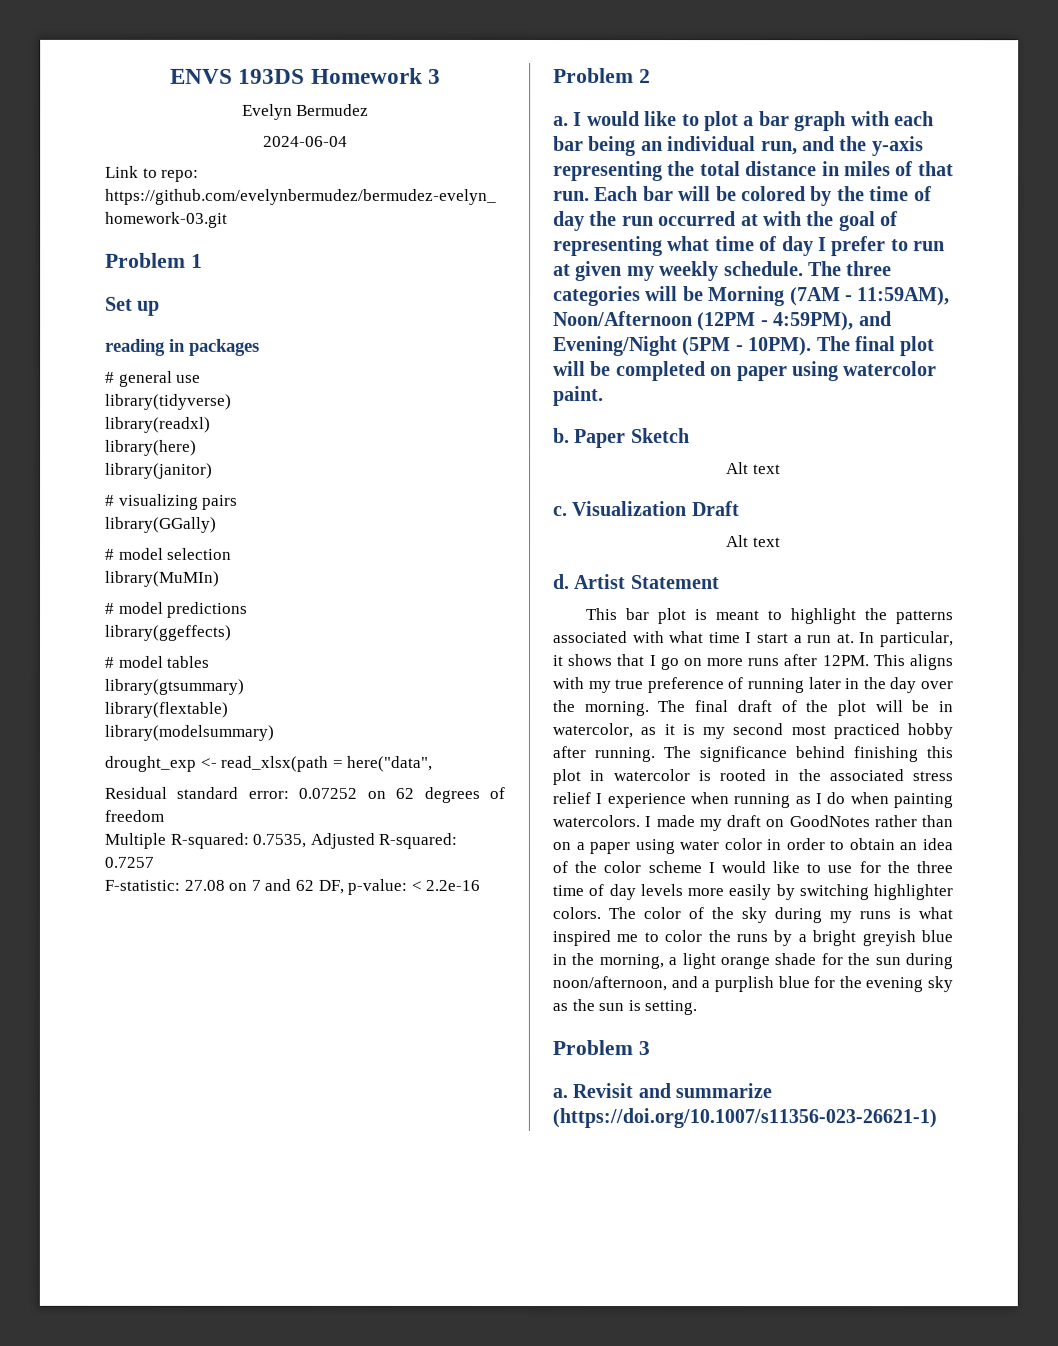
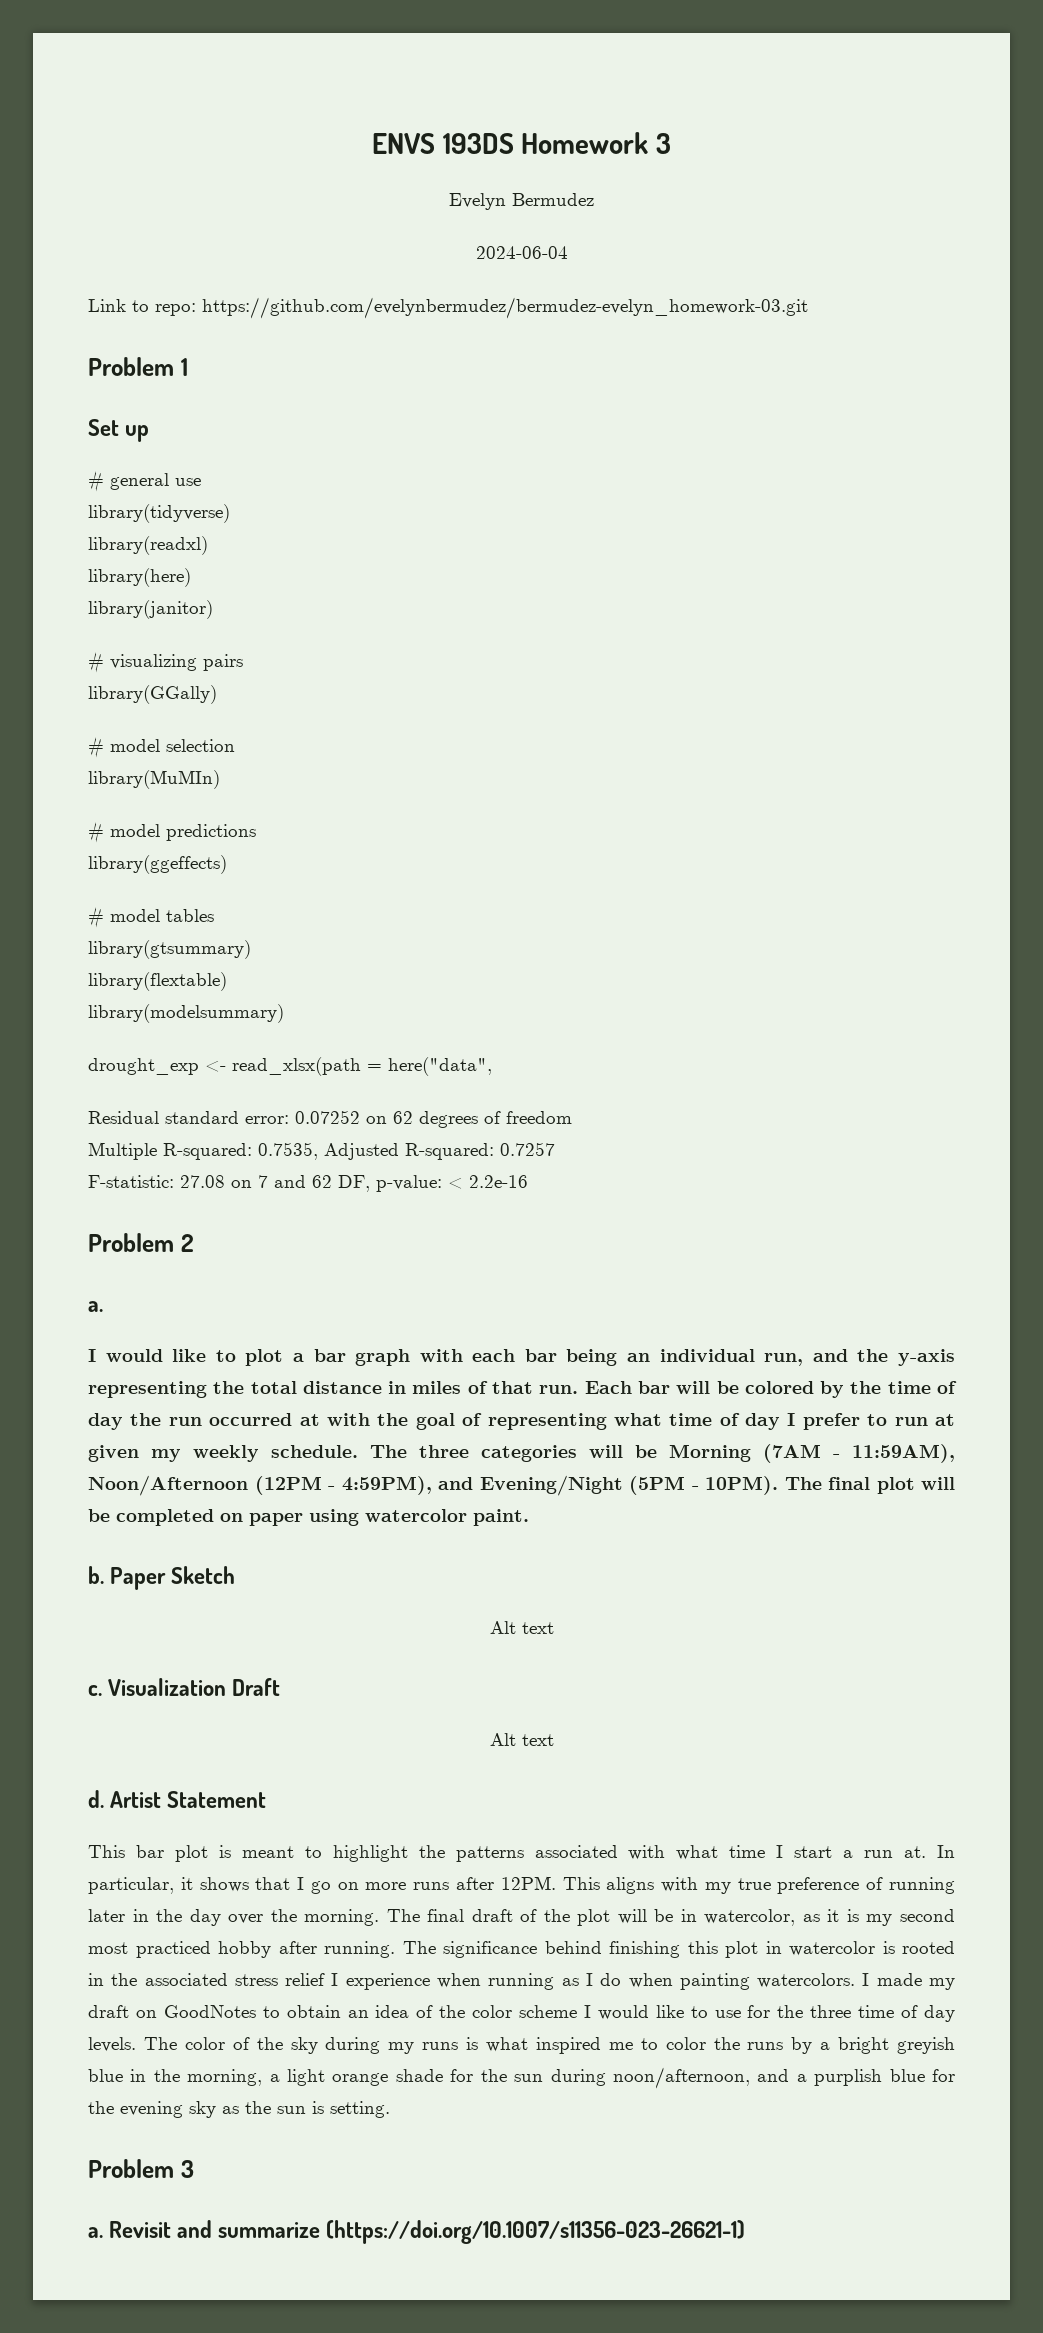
- reading in packages
  Problem 2
- a. I would like to plot a bar graph with each bar being an individual run, and the y-axis representing the total distance in miles of that run.
+ a.
+ I would like to plot a bar graph with each bar being an individual run, and the y-axis representing the total distance in miles of that run.
- I made my draft on GoodNotes rather than on a paper using water color in order to obtain an idea of the color scheme I would like to use for the three time of day levels more easily by switching highlighter colors.
+ I made my draft on GoodNotes to obtain an idea of the color scheme I would like to use for the three time of day levels.

